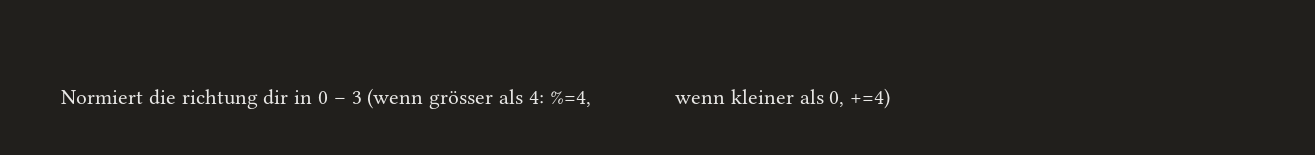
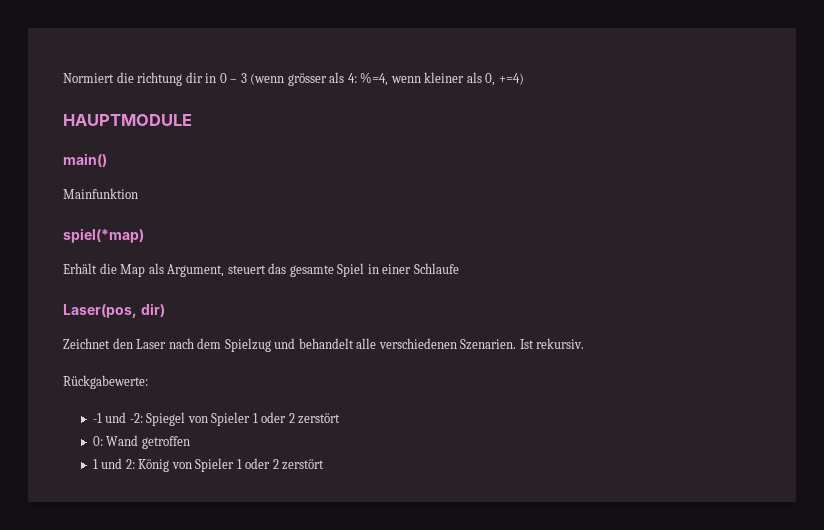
+ HAUPTMODULE
+ main()
+ Mainfunktion
+ spiel(*map)
+ Erhält die Map als Argument, steuert das gesamte Spiel in einer Schlaufe
+ Laser(pos, dir)
+ Zeichnet den Laser nach dem Spielzug und behandelt alle verschiedenen Szenarien. Ist rekursiv.
+ Rückgabewerte:
+ -1 und -2: Spiegel von Spieler 1 oder 2 zerstört
+ 0: Wand getroffen
+ 1 und 2: König von Spieler 1 oder 2 zerstört

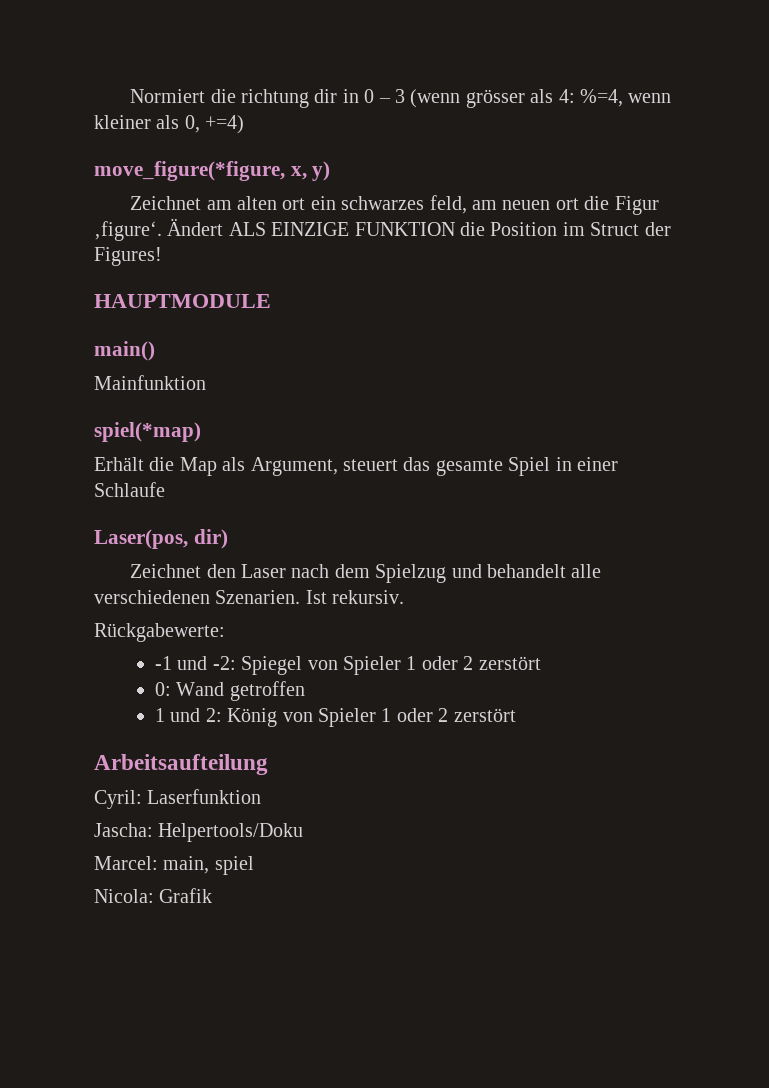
+ move_figure(*figure, x, y)
+ Zeichnet am alten ort ein schwarzes feld, am neuen ort die Figur ‚figure‘. Ändert ALS EINZIGE FUNKTION die Position im Struct der Figures!
+ Arbeitsaufteilung
+ Cyril: Laserfunktion
+ Jascha: Helpertools/Doku
+ Marcel: main, spiel
+ Nicola: Grafik

